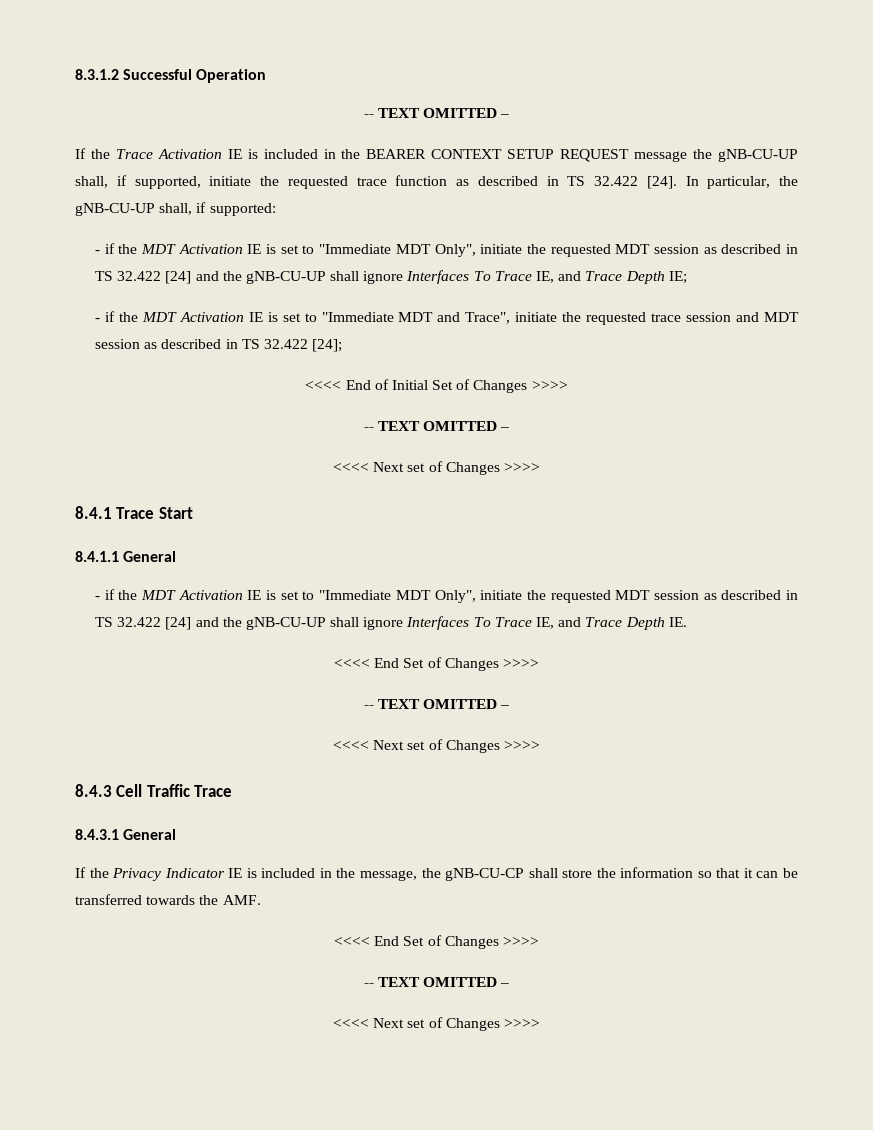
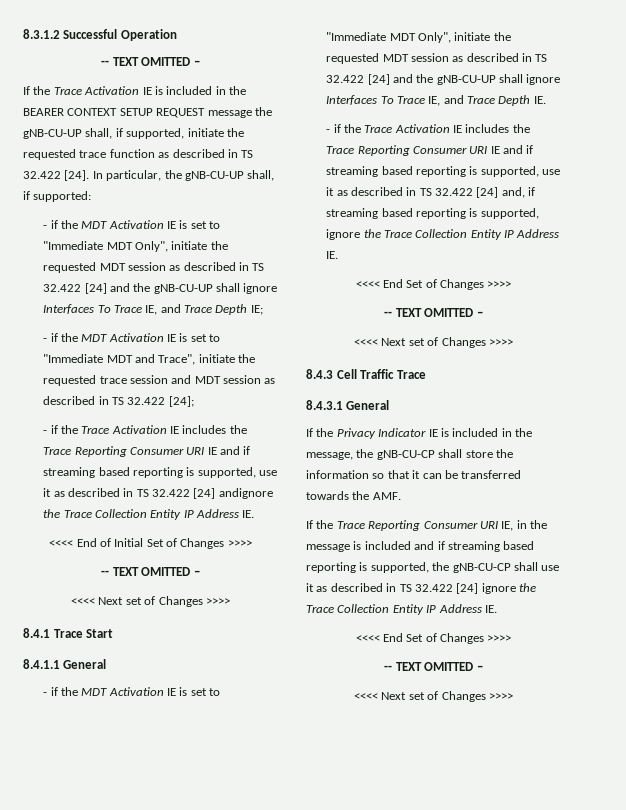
+ - if the Trace Activation IE includes the Trace Reporting Consumer URI IE and if streaming based reporting is supported, use it as described in TS 32.422 [24] andignore the Trace Collection Entity IP Address IE.
+ - if the Trace Activation IE includes the Trace Reporting Consumer URI IE and if streaming based reporting is supported, use it as described in TS 32.422 [24] and, if streaming based reporting is supported, ignore the Trace Collection Entity IP Address IE.
+ If the Trace Reporting Consumer URI IE, in the message is included and if streaming based reporting is supported, the gNB-CU-CP shall use it as described in TS 32.422 [24] ignore the Trace Collection Entity IP Address IE.

